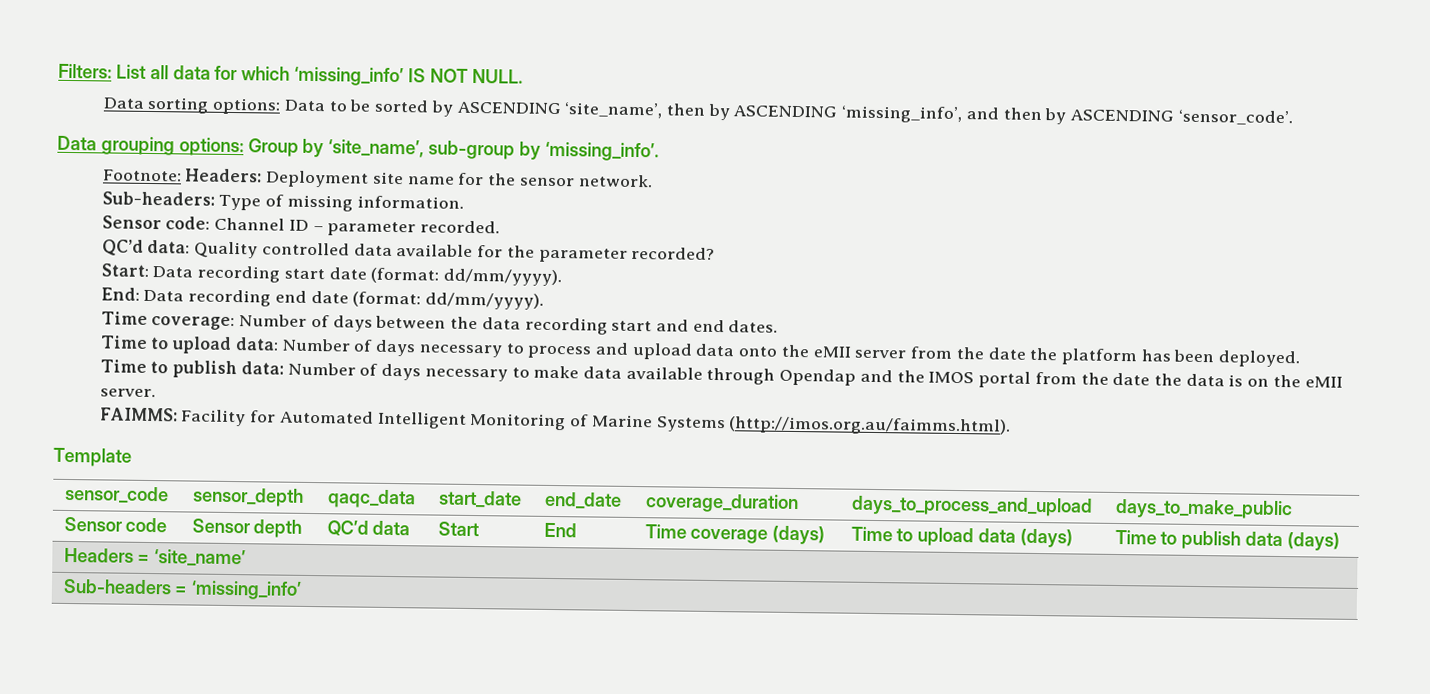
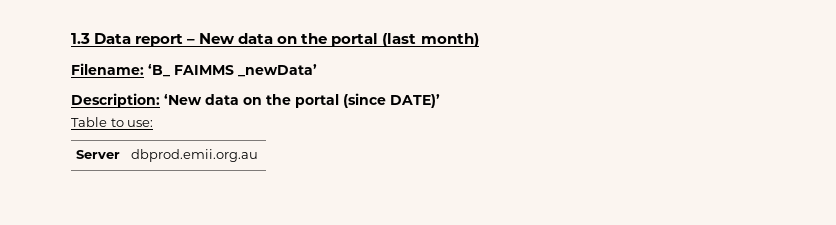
- Filters: List all data for which ‘missing_info’ IS NOT NULL.
- Data sorting options: Data to be sorted by ASCENDING ‘site_name’, then by ASCENDING ‘missing_info’, and then by ASCENDING ‘sensor_code’.
- Data grouping options: Group by ‘site_name’, sub-group by ‘missing_info’.
- Footnote: Headers: Deployment site name for the sensor network.
- Sub-headers: Type of missing information.
- Sensor code: Channel ID – parameter recorded.
- QC’d data: Quality controlled data available for the parameter recorded?
- Start: Data recording start date (format: dd/mm/yyyy).
- End: Data recording end date (format: dd/mm/yyyy).
- Time coverage: Number of days between the data recording start and end dates.
- Time to upload data: Number of days necessary to process and upload data onto the eMII server from the date the platform has been deployed.
- Time to publish data: Number of days necessary to make data available through Opendap and the IMOS portal from the date the data is on the eMII server.
- FAIMMS: Facility for Automated Intelligent Monitoring of Marine Systems (http://imos.org.au/faimms.html).
- Template
- sensor_code | sensor_depth | qaqc_data | start_date | end_date | coverage_duration | days_to_process_and_upload | days_to_make_public
- Sensor code | Sensor depth | QC’d data | Start | End | Time coverage (days) | Time to upload data (days) | Time to publish data (days)
- Headers = ‘site_name’
- Sub-headers = ‘missing_info’
+ 1.3 Data report – New data on the portal (last month)
+ Filename: ‘B_ FAIMMS _newData’
+ Description: ‘New data on the portal (since DATE)’
+ Table to use:
+ Server | dbprod.emii.org.au

